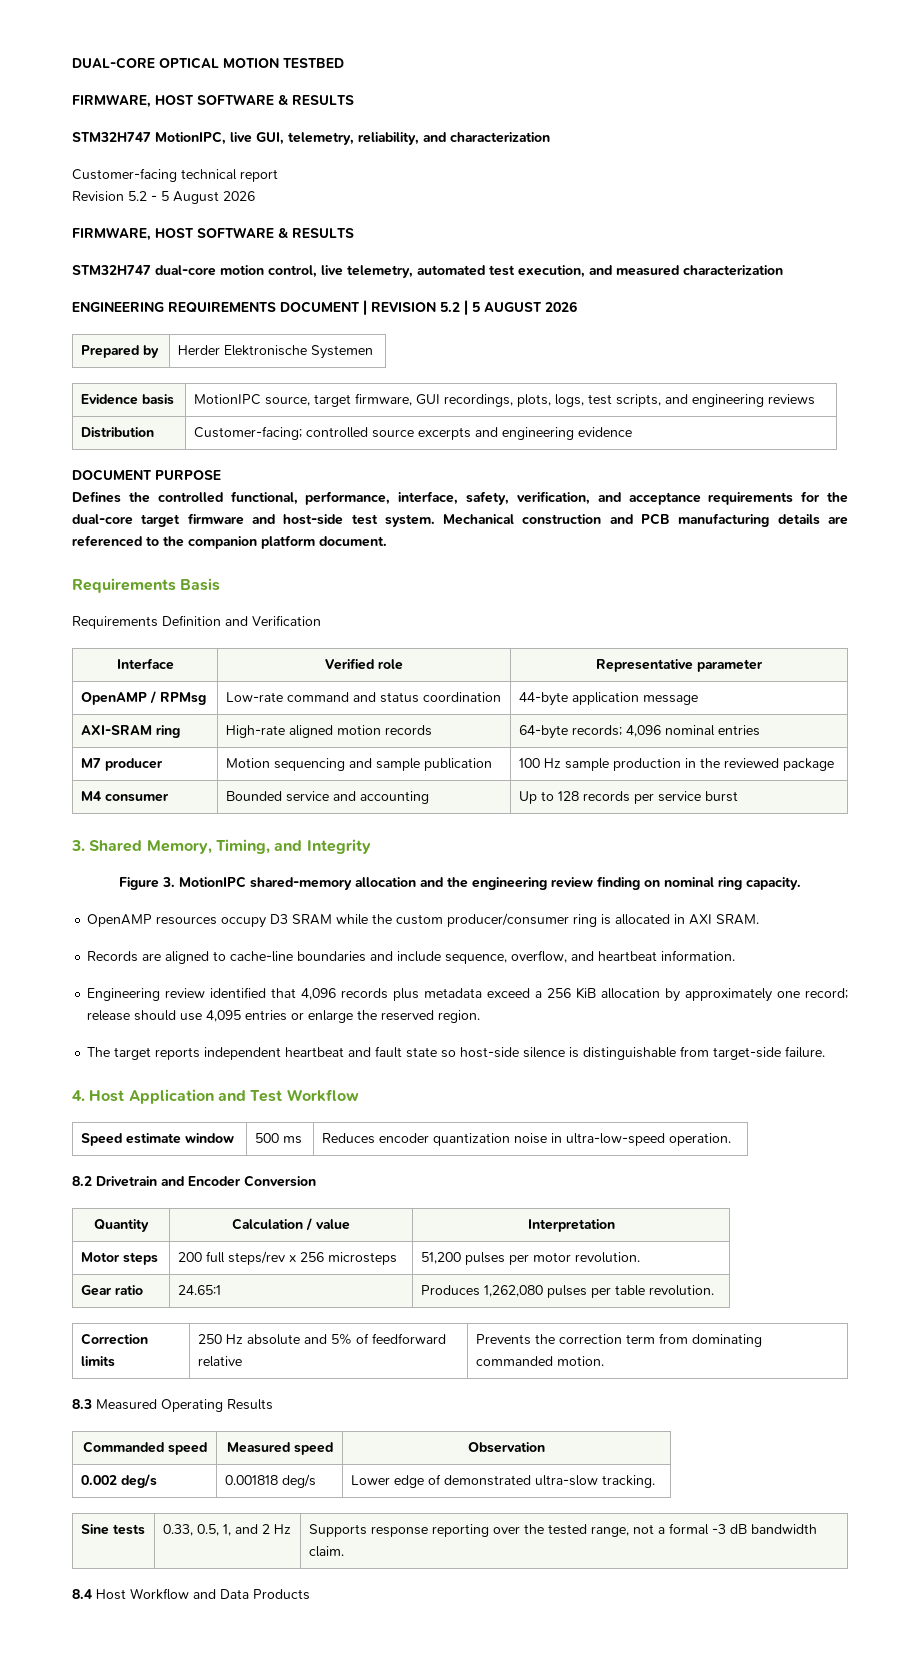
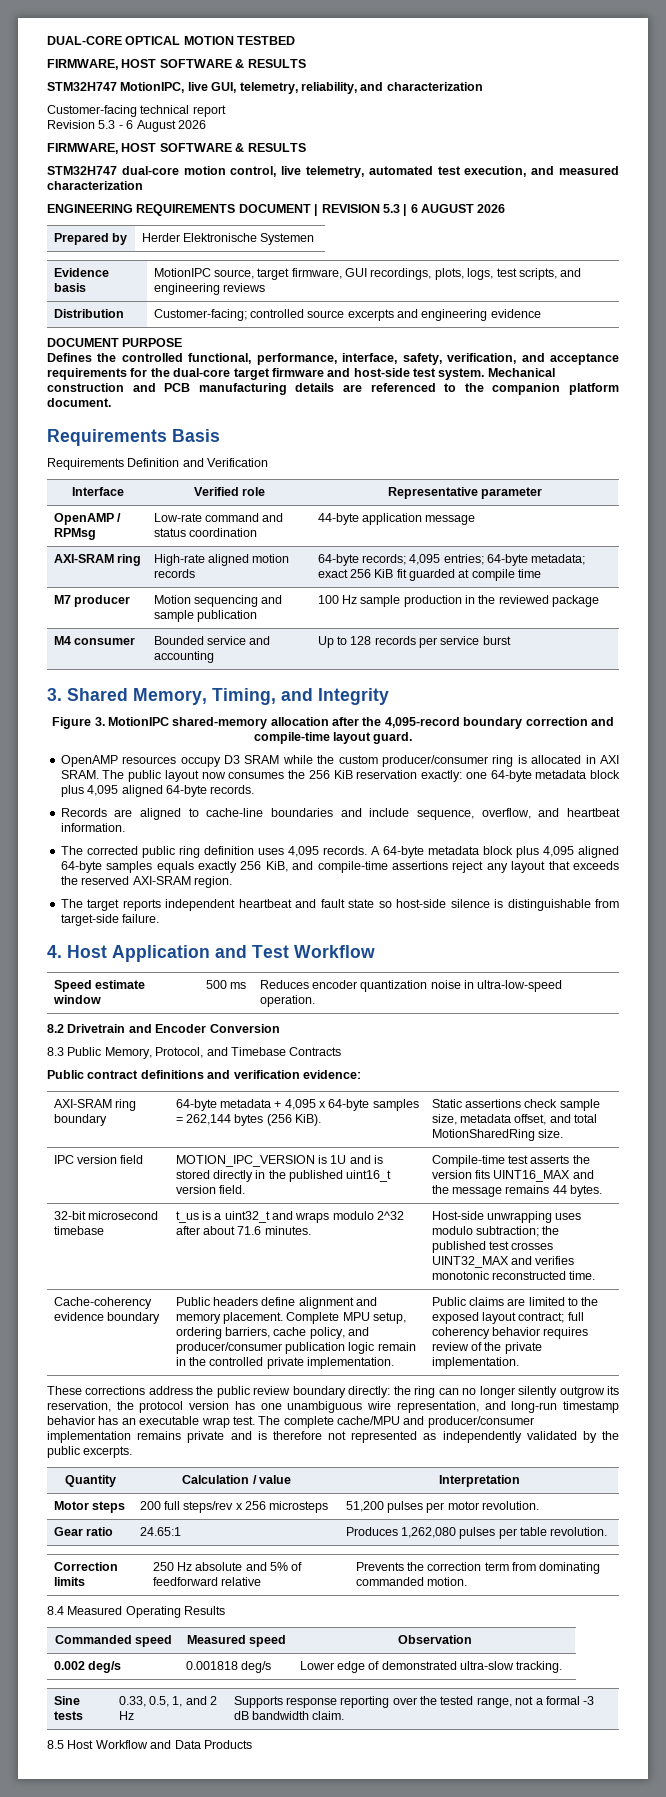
- Revision 5.2 - 5 August 2026
+ Revision 5.3 - 6 August 2026
- ENGINEERING REQUIREMENTS DOCUMENT | REVISION 5.2 | 5 AUGUST 2026
+ ENGINEERING REQUIREMENTS DOCUMENT | REVISION 5.3 | 6 AUGUST 2026
- AXI-SRAM ring | High-rate aligned motion records | 64-byte records; 4,096 nominal entries
+ AXI-SRAM ring | High-rate aligned motion records | 64-byte records; 4,095 entries; 64-byte metadata; exact 256 KiB fit guarded at compile time
- Figure 3. MotionIPC shared-memory allocation and the engineering review finding on nominal ring capacity.
+ Figure 3. MotionIPC shared-memory allocation after the 4,095-record boundary correction and compile-time layout guard.
+ The public layout now consumes the 256 KiB reservation exactly: one 64-byte metadata block plus 4,095 aligned 64-byte records.
- Engineering review identified that 4,096 records plus metadata exceed a 256 KiB allocation by approximately one record; release should use 4,095 entries or enlarge the reserved region.
+ The corrected public ring definition uses 4,095 records. A 64-byte metadata block plus 4,095 aligned 64-byte samples equals exactly 256 KiB, and compile-time assertions reject any layout that exceeds the reserved AXI-SRAM region.
+ 8.3 Public Memory, Protocol, and Timebase Contracts
+ Public contract definitions and verification evidence:
+ AXI-SRAM ring boundary | 64-byte metadata + 4,095 x 64-byte samples = 262,144 bytes (256 KiB). | Static assertions check sample size, metadata offset, and total MotionSharedRing size.
+ IPC version field | MOTION_IPC_VERSION is 1U and is stored directly in the published uint16_t version field. | Compile-time test asserts the version fits UINT16_MAX and the message remains 44 bytes.
+ 32-bit microsecond timebase | t_us is a uint32_t and wraps modulo 2^32 after about 71.6 minutes. | Host-side unwrapping uses modulo subtraction; the published test crosses UINT32_MAX and verifies monotonic reconstructed time.
+ Cache-coherency evidence boundary | Public headers define alignment and memory placement. Complete MPU setup, ordering barriers, cache policy, and producer/consumer publication logic remain in the controlled private implementation. | Public claims are limited to the exposed layout contract; full coherency behavior requires review of the private implementation.
+ These corrections address the public review boundary directly: the ring can no longer silently outgrow its reservation, the protocol version has one unambiguous wire representation, and long-run timestamp behavior has an executable wrap test. The complete cache/MPU and producer/consumer implementation remains private and is therefore not represented as independently validated by the public excerpts.
- 8.3 Measured Operating Results
+ 8.4 Measured Operating Results
- 8.4 Host Workflow and Data Products
+ 8.5 Host Workflow and Data Products

